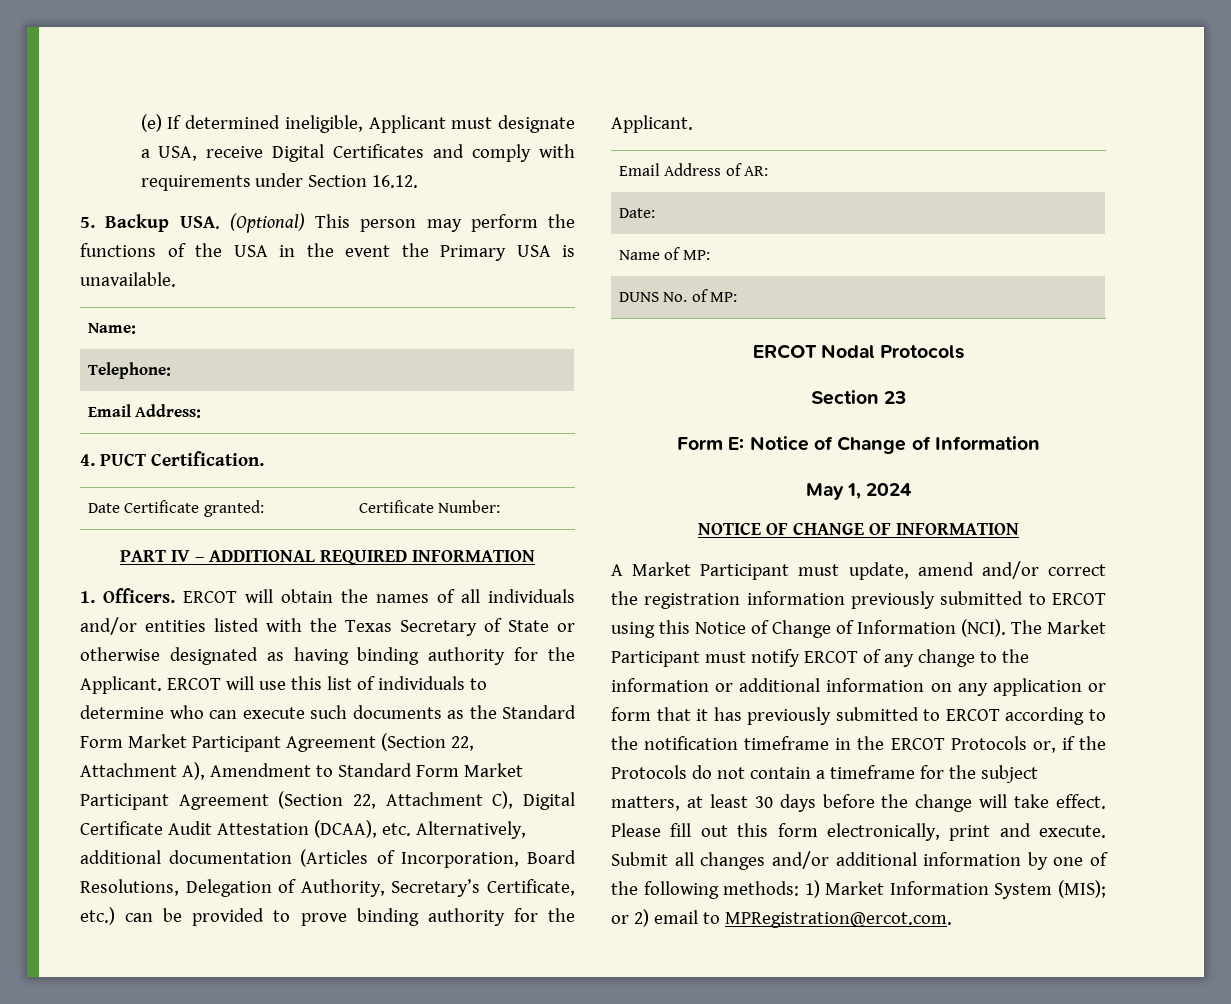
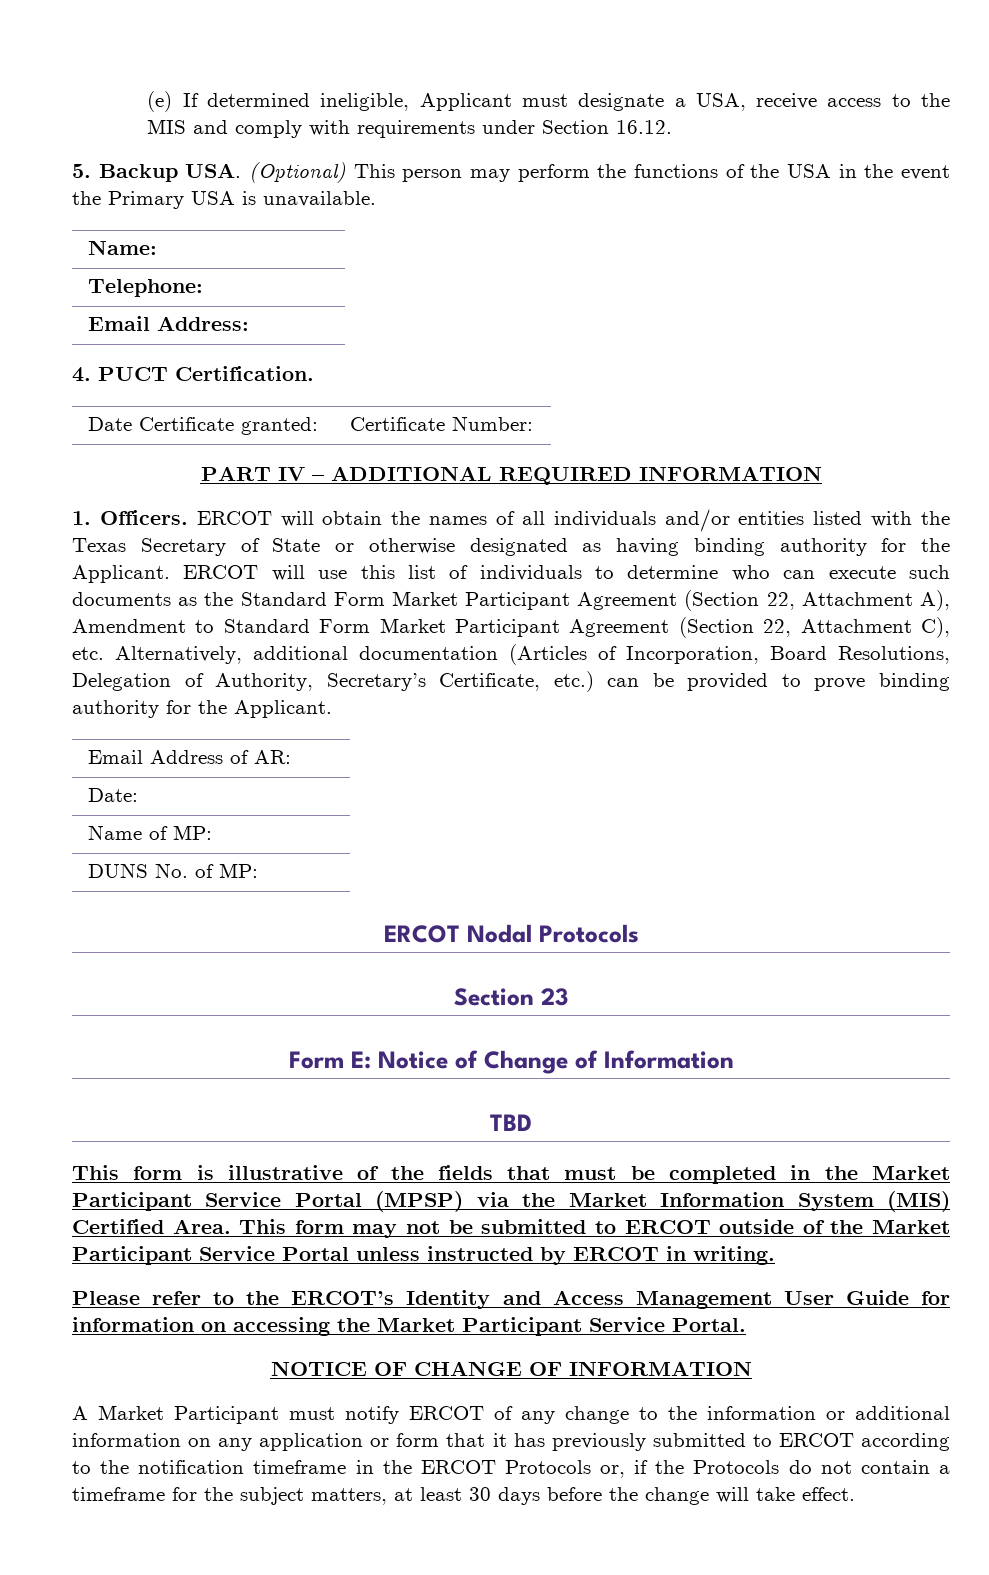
- (e) If determined ineligible, Applicant must designate a USA, receive Digital Certificates and comply with requirements under Section 16.12.
+ (e) If determined ineligible, Applicant must designate a USA, receive access to the MIS and comply with requirements under Section 16.12.
- ERCOT will use this list of individuals to determine who can execute such documents as the Standard Form Market Participant Agreement (Section 22, Attachment A), Amendment to Standard Form Market Participant Agreement (Section 22, Attachment C), Digital Certificate Audit Attestation (DCAA), etc. Alternatively, additional documentation (Articles of Incorporation, Board Resolutions, Delegation of Authority, Secretary’s Certificate, etc.) can be provided to prove binding authority for the Applicant.
+ ERCOT will use this list of individuals to determine who can execute such documents as the Standard Form Market Participant Agreement (Section 22, Attachment A), Amendment to Standard Form Market Participant Agreement (Section 22, Attachment C), etc. Alternatively, additional documentation (Articles of Incorporation, Board Resolutions, Delegation of Authority, Secretary’s Certificate, etc.) can be provided to prove binding authority for the Applicant.
- May 1, 2024
+ TBD
+ This form is illustrative of the fields that must be completed in the Market Participant Service Portal (MPSP) via the Market Information System (MIS) Certified Area. This form may not be submitted to ERCOT outside of the Market Participant Service Portal unless instructed by ERCOT in writing.
+ Please refer to the ERCOT’s Identity and Access Management User Guide for information on accessing the Market Participant Service Portal.
- A Market Participant must update, amend and/or correct the registration information previously submitted to ERCOT using this Notice of Change of Information (NCI). The Market Participant must notify ERCOT of any change to the information or additional information on any application or form that it has previously submitted to ERCOT according to the notification timeframe in the ERCOT Protocols or, if the Protocols do not contain a timeframe for the subject matters, at least 30 days before the change will take effect. Please fill out this form electronically, print and execute. Submit all changes and/or additional information by one of the following methods: 1) Market Information System (MIS); or 2) email to MPRegistration@ercot.com.
+ A Market Participant must notify ERCOT of any change to the information or additional information on any application or form that it has previously submitted to ERCOT according to the notification timeframe in the ERCOT Protocols or, if the Protocols do not contain a timeframe for the subject matters, at least 30 days before the change will take effect.

